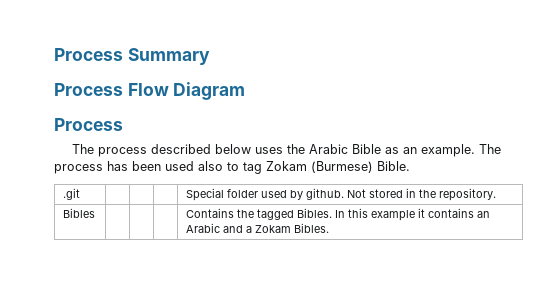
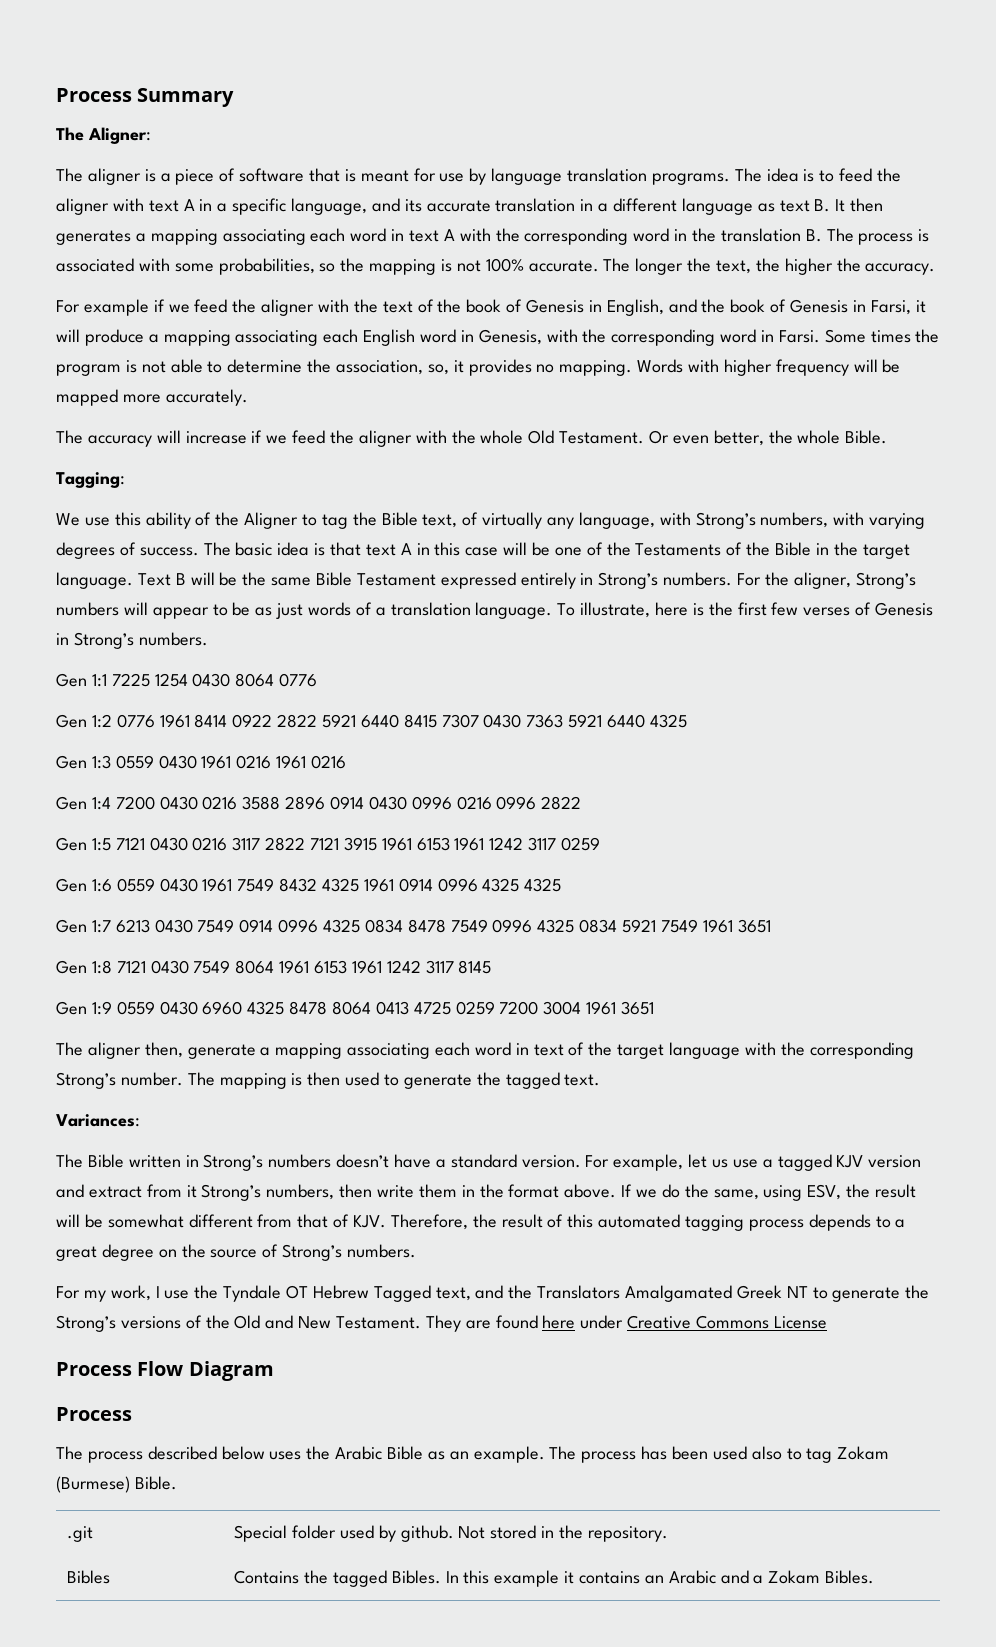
+ The Aligner:
+ The aligner is a piece of software that is meant for use by language translation programs. The idea is to feed the aligner with text A in a specific language, and its accurate translation in a different language as text B. It then generates a mapping associating each word in text A with the corresponding word in the translation B. The process is associated with some probabilities, so the mapping is not 100% accurate. The longer the text, the higher the accuracy.
+ For example if we feed the aligner with the text of the book of Genesis in English, and the book of Genesis in Farsi, it will produce a mapping associating each English word in Genesis, with the corresponding word in Farsi. Some times the program is not able to determine the association, so, it provides no mapping. Words with higher frequency will be mapped more accurately.
+ The accuracy will increase if we feed the aligner with the whole Old Testament. Or even better, the whole Bible.
+ Tagging:
+ We use this ability of the Aligner to tag the Bible text, of virtually any language, with Strong’s numbers, with varying degrees of success. The basic idea is that text A in this case will be one of the Testaments of the Bible in the target language. Text B will be the same Bible Testament expressed entirely in Strong’s numbers. For the aligner, Strong’s numbers will appear to be as just words of a translation language. To illustrate, here is the first few verses of Genesis in Strong’s numbers.
+ Gen 1:1 7225 1254 0430 8064 0776
+ Gen 1:2 0776 1961 8414 0922 2822 5921 6440 8415 7307 0430 7363 5921 6440 4325
+ Gen 1:3 0559 0430 1961 0216 1961 0216
+ Gen 1:4 7200 0430 0216 3588 2896 0914 0430 0996 0216 0996 2822
+ Gen 1:5 7121 0430 0216 3117 2822 7121 3915 1961 6153 1961 1242 3117 0259
+ Gen 1:6 0559 0430 1961 7549 8432 4325 1961 0914 0996 4325 4325
+ Gen 1:7 6213 0430 7549 0914 0996 4325 0834 8478 7549 0996 4325 0834 5921 7549 1961 3651
+ Gen 1:8 7121 0430 7549 8064 1961 6153 1961 1242 3117 8145
+ Gen 1:9 0559 0430 6960 4325 8478 8064 0413 4725 0259 7200 3004 1961 3651
+ The aligner then, generate a mapping associating each word in text of the target language with the corresponding Strong’s number. The mapping is then used to generate the tagged text.
+ Variances:
+ The Bible written in Strong’s numbers doesn’t have a standard version. For example, let us use a tagged KJV version and extract from it Strong’s numbers, then write them in the format above. If we do the same, using ESV, the result will be somewhat different from that of KJV. Therefore, the result of this automated tagging process depends to a great degree on the source of Strong’s numbers.
+ For my work, I use the Tyndale OT Hebrew Tagged text, and the Translators Amalgamated Greek NT to generate the Strong’s versions of the Old and New Testament. They are found here under Creative Commons License

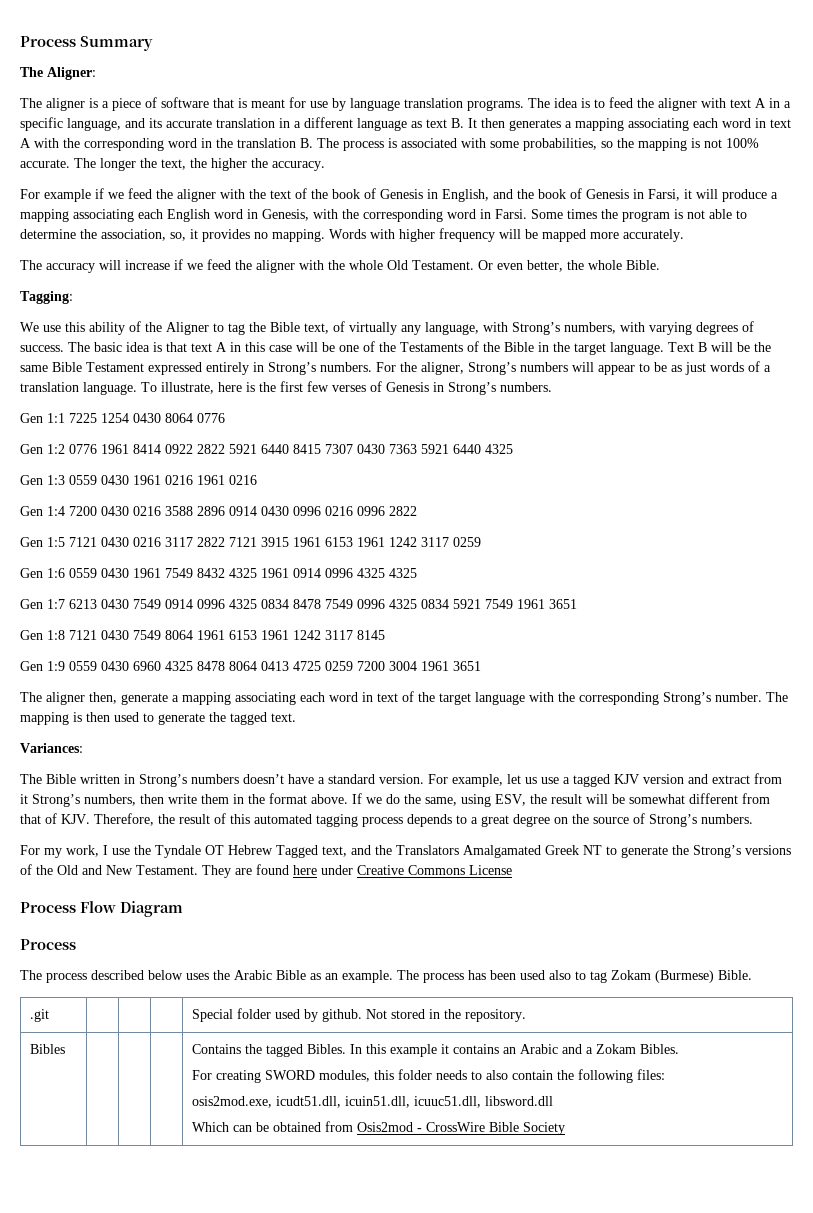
+ For creating SWORD modules, this folder needs to also contain the following files:
+ osis2mod.exe, icudt51.dll, icuin51.dll, icuuc51.dll, libsword.dll
+ Which can be obtained from Osis2mod - CrossWire Bible Society

